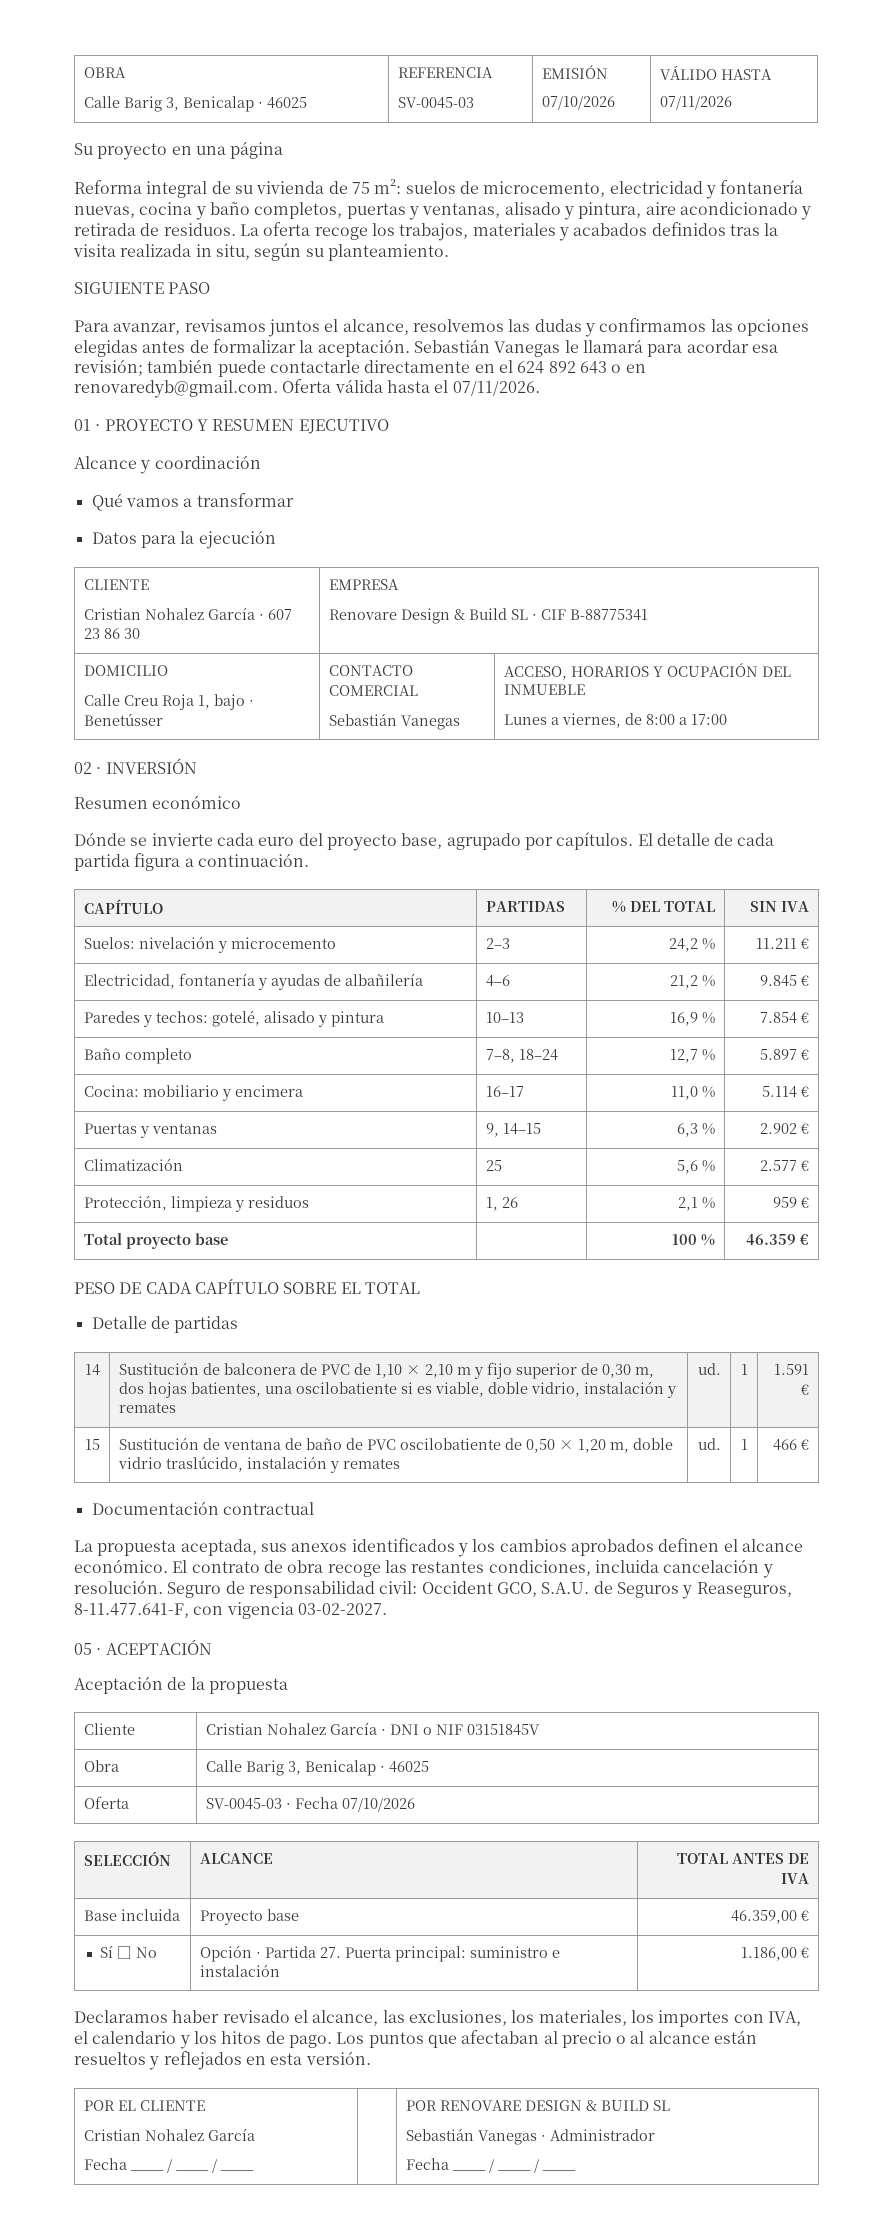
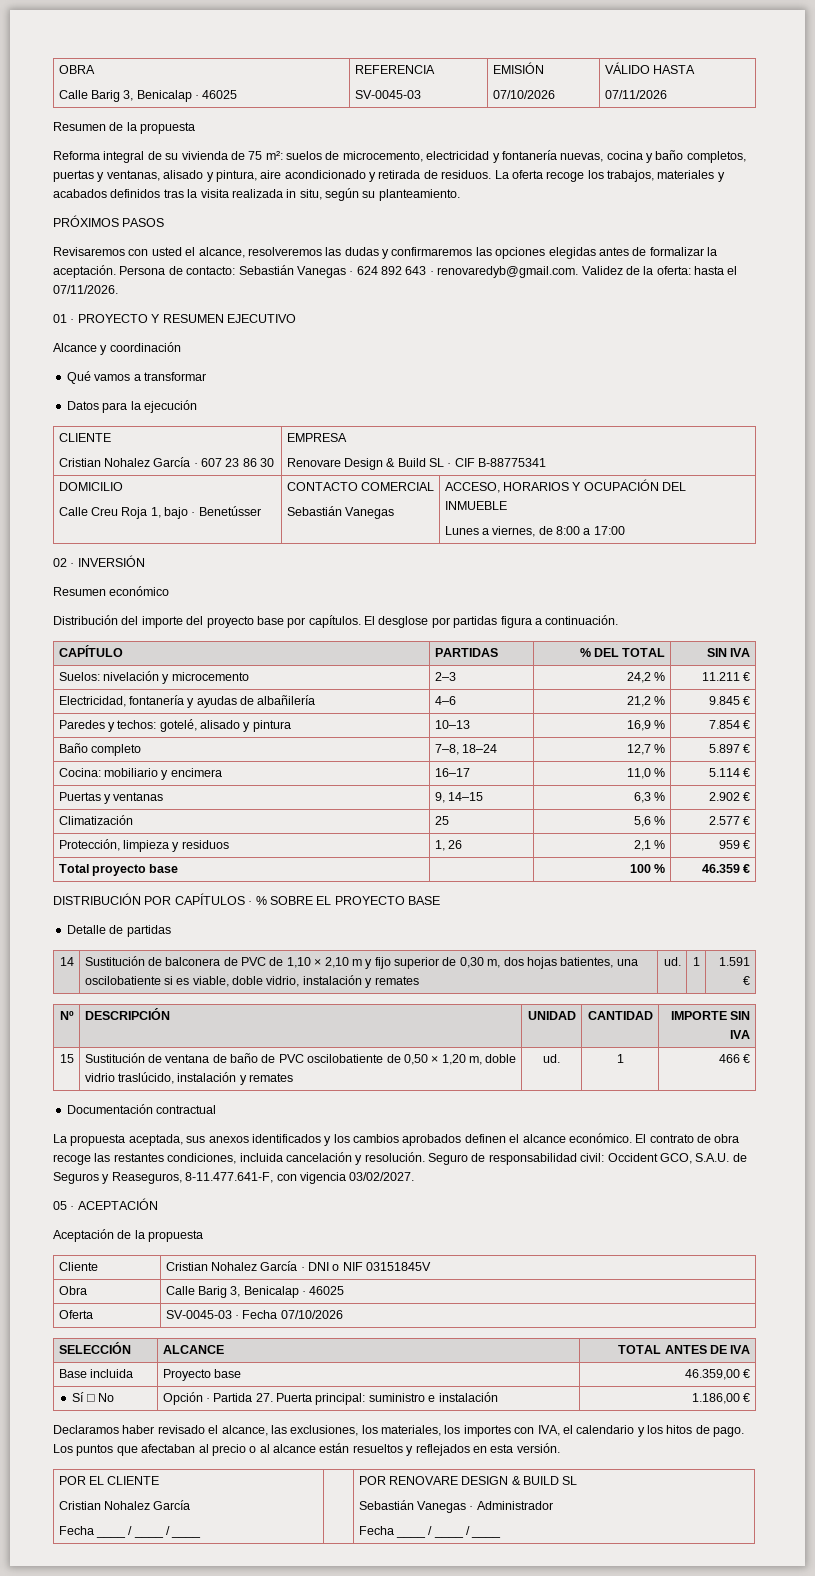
- Su proyecto en una página
+ Resumen de la propuesta
- SIGUIENTE PASO
- Para avanzar, revisamos juntos el alcance, resolvemos las dudas y confirmamos las opciones elegidas antes de formalizar la aceptación.
+ PRÓXIMOS PASOS
+ Revisaremos con usted el alcance, resolveremos las dudas y confirmaremos las opciones elegidas antes de formalizar la aceptación.
- Sebastián Vanegas le llamará para acordar esa revisión; también puede contactarle directamente en el 624 892 643 o en renovaredyb@gmail.com. Oferta válida hasta el 07/11/2026.
+ Persona de contacto: Sebastián Vanegas · 624 892 643 · renovaredyb@gmail.com. Validez de la oferta: hasta el 07/11/2026.
- Dónde se invierte cada euro del proyecto base, agrupado por capítulos. El detalle de cada partida figura a continuación.
+ Distribución del importe del proyecto base por capítulos. El desglose por partidas figura a continuación.
- PESO DE CADA CAPÍTULO SOBRE EL TOTAL
+ DISTRIBUCIÓN POR CAPÍTULOS · % SOBRE EL PROYECTO BASE
+ Nº | DESCRIPCIÓN | UNIDAD | CANTIDAD | IMPORTE SIN IVA
- Seguro de responsabilidad civil: Occident GCO, S.A.U. de Seguros y Reaseguros, 8-11.477.641-F, con vigencia 03-02-2027.
+ Seguro de responsabilidad civil: Occident GCO, S.A.U. de Seguros y Reaseguros, 8-11.477.641-F, con vigencia 03/02/2027.

